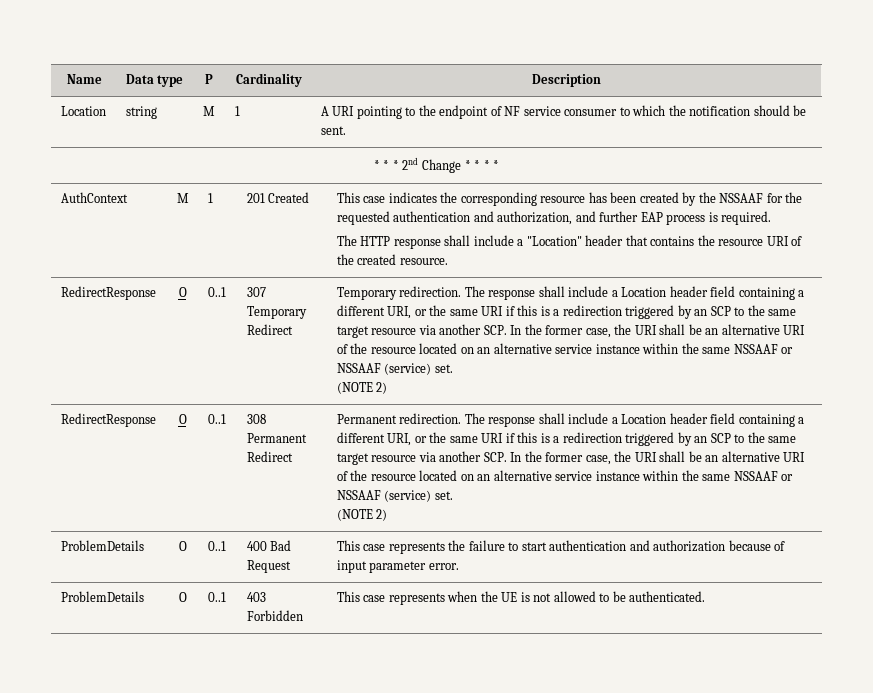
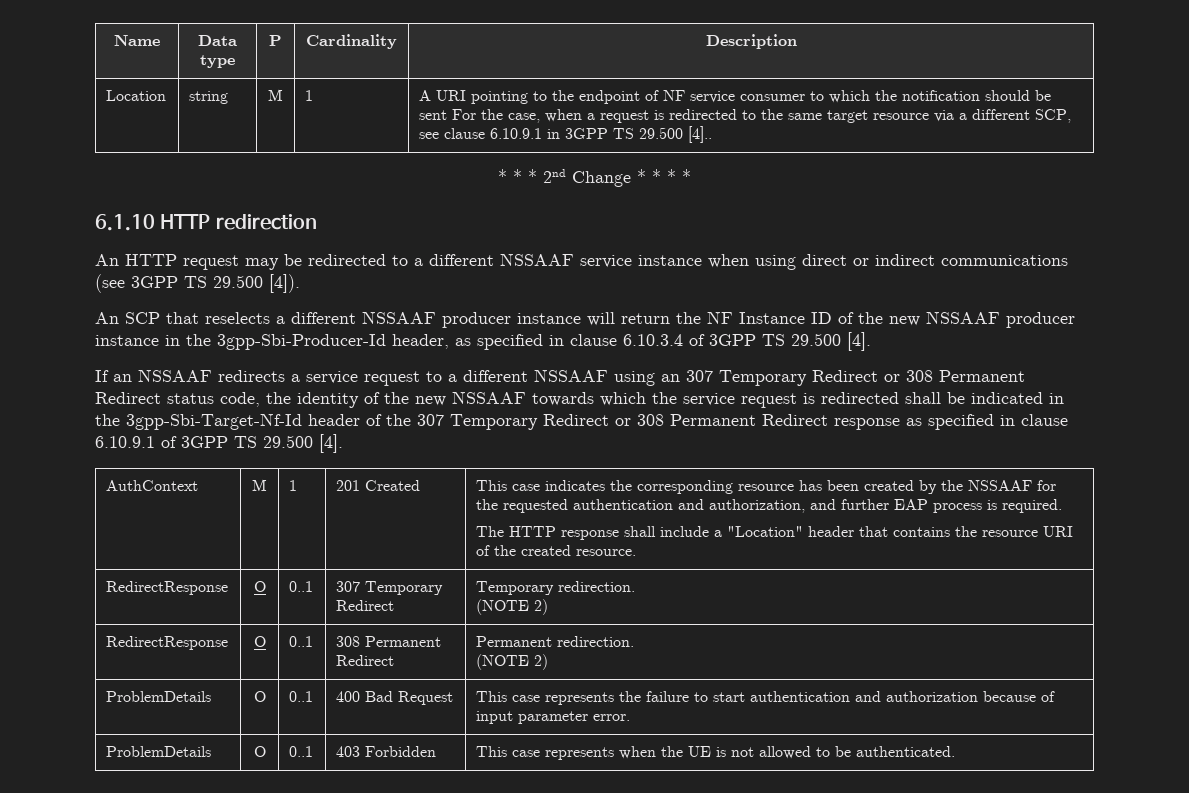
- A URI pointing to the endpoint of NF service consumer to which the notification should be sent.
+ A URI pointing to the endpoint of NF service consumer to which the notification should be sent For the case, when a request is redirected to the same target resource via a different SCP, see clause 6.10.9.1 in 3GPP TS 29.500 [4]..
+ 6.1.10 HTTP redirection
+ An HTTP request may be redirected to a different NSSAAF service instance when using direct or indirect communications (see 3GPP TS 29.500 [4]).
+ An SCP that reselects a different NSSAAF producer instance will return the NF Instance ID of the new NSSAAF producer instance in the 3gpp-Sbi-Producer-Id header, as specified in clause 6.10.3.4 of 3GPP TS 29.500 [4].
+ If an NSSAAF redirects a service request to a different NSSAAF using an 307 Temporary Redirect or 308 Permanent Redirect status code, the identity of the new NSSAAF towards which the service request is redirected shall be indicated in the 3gpp-Sbi-Target-Nf-Id header of the 307 Temporary Redirect or 308 Permanent Redirect response as specified in clause 6.10.9.1 of 3GPP TS 29.500 [4].
- Temporary redirection. The response shall include a Location header field containing a different URI, or the same URI if this is a redirection triggered by an SCP to the same target resource via another SCP. In the former case, the URI shall be an alternative URI of the resource located on an alternative service instance within the same NSSAAF or NSSAAF (service) set.
+ Temporary redirection.
- Permanent redirection. The response shall include a Location header field containing a different URI, or the same URI if this is a redirection triggered by an SCP to the same target resource via another SCP. In the former case, the URI shall be an alternative URI of the resource located on an alternative service instance within the same NSSAAF or NSSAAF (service) set.
+ Permanent redirection.

